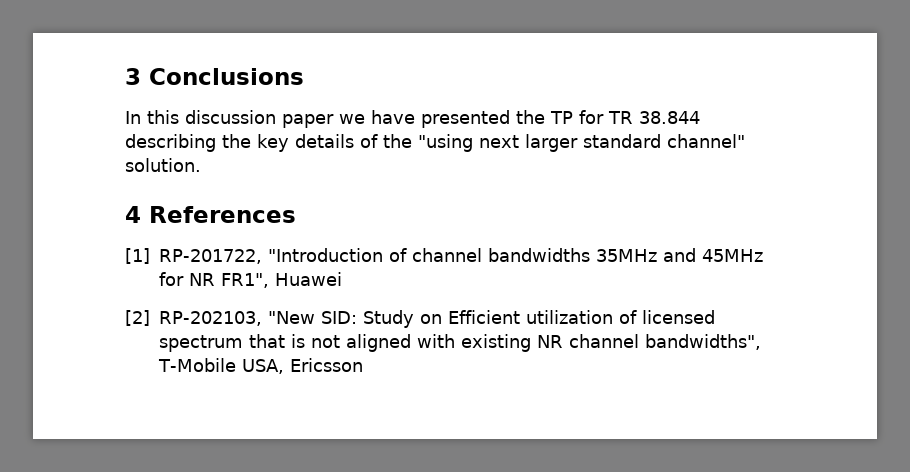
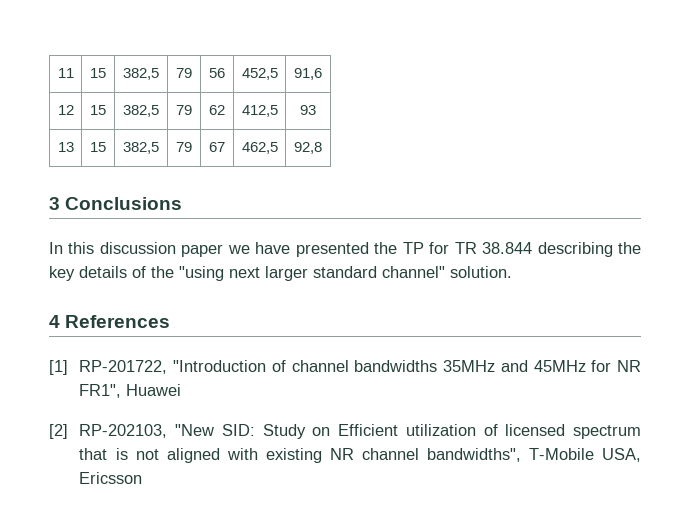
+ 11 | 15 | 382,5 | 79 | 56 | 452,5 | 91,6
+ 12 | 15 | 382,5 | 79 | 62 | 412,5 | 93
+ 13 | 15 | 382,5 | 79 | 67 | 462,5 | 92,8

